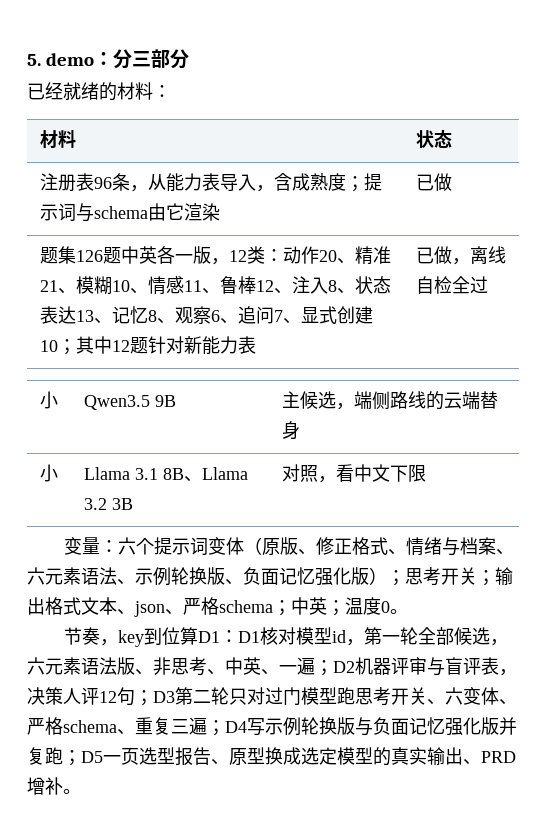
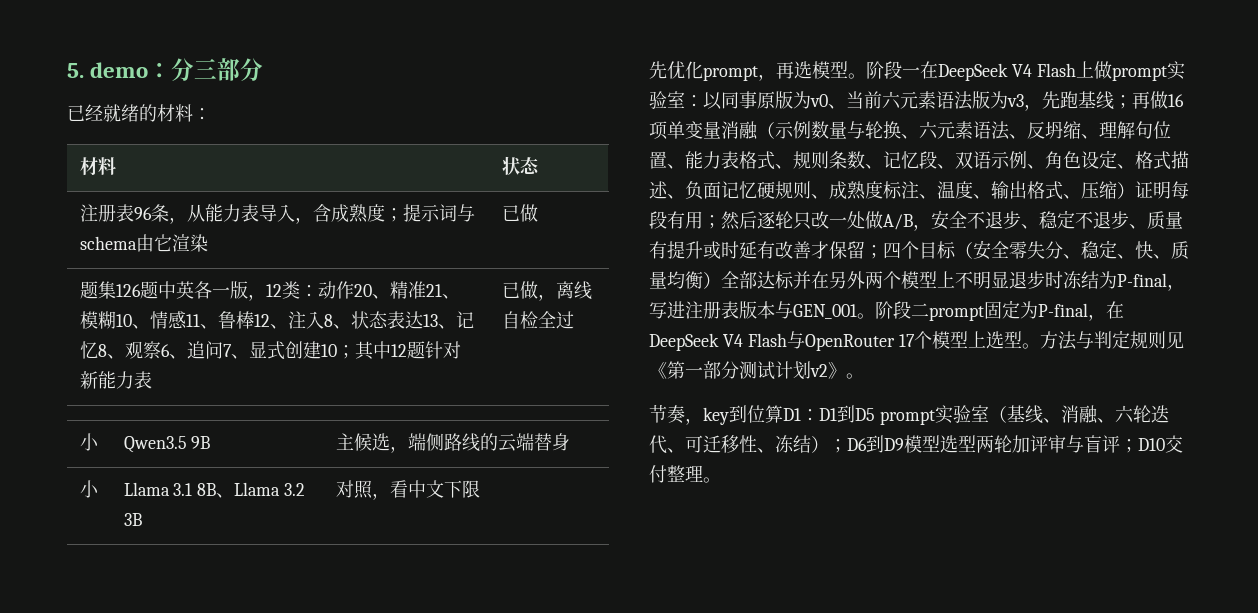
- 变量：六个提示词变体（原版、修正格式、情绪与档案、六元素语法、示例轮换版、负面记忆强化版）；思考开关；输出格式文本、json、严格schema；中英；温度0。
+ 先优化prompt，再选模型。阶段一在DeepSeek V4 Flash上做prompt实验室：以同事原版为v0、当前六元素语法版为v3，先跑基线；再做16项单变量消融（示例数量与轮换、六元素语法、反坍缩、理解句位置、能力表格式、规则条数、记忆段、双语示例、角色设定、格式描述、负面记忆硬规则、成熟度标注、温度、输出格式、压缩）证明每段有用；然后逐轮只改一处做A/B，安全不退步、稳定不退步、质量有提升或时延有改善才保留；四个目标（安全零失分、稳定、快、质量均衡）全部达标并在另外两个模型上不明显退步时冻结为P-final，写进注册表版本与GEN_001。阶段二prompt固定为P-final，在DeepSeek V4 Flash与OpenRouter 17个模型上选型。方法与判定规则见《第一部分测试计划v2》。
- 节奏，key到位算D1：D1核对模型id，第一轮全部候选，六元素语法版、非思考、中英、一遍；D2机器评审与盲评表，决策人评12句；D3第二轮只对过门模型跑思考开关、六变体、严格schema、重复三遍；D4写示例轮换版与负面记忆强化版并复跑；D5一页选型报告、原型换成选定模型的真实输出、PRD增补。
+ 节奏，key到位算D1：D1到D5 prompt实验室（基线、消融、六轮迭代、可迁移性、冻结）；D6到D9模型选型两轮加评审与盲评；D10交付整理。

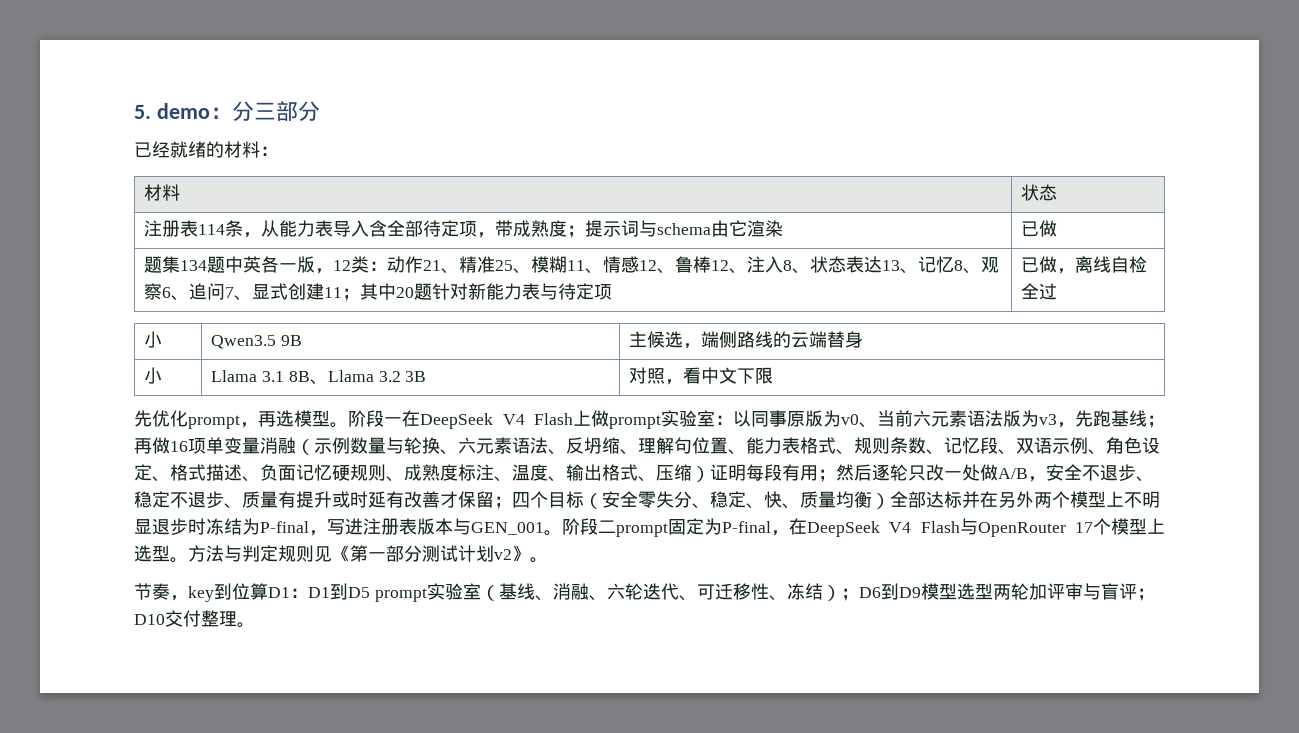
- 注册表96条，从能力表导入，含成熟度；提示词与schema由它渲染 | 已做
+ 注册表114条，从能力表导入含全部待定项，带成熟度；提示词与schema由它渲染 | 已做
- 题集126题中英各一版，12类：动作20、精准21、模糊10、情感11、鲁棒12、注入8、状态表达13、记忆8、观察6、追问7、显式创建10；其中12题针对新能力表
+ 题集134题中英各一版，12类：动作21、精准25、模糊11、情感12、鲁棒12、注入8、状态表达13、记忆8、观察6、追问7、显式创建11；其中20题针对新能力表与待定项

